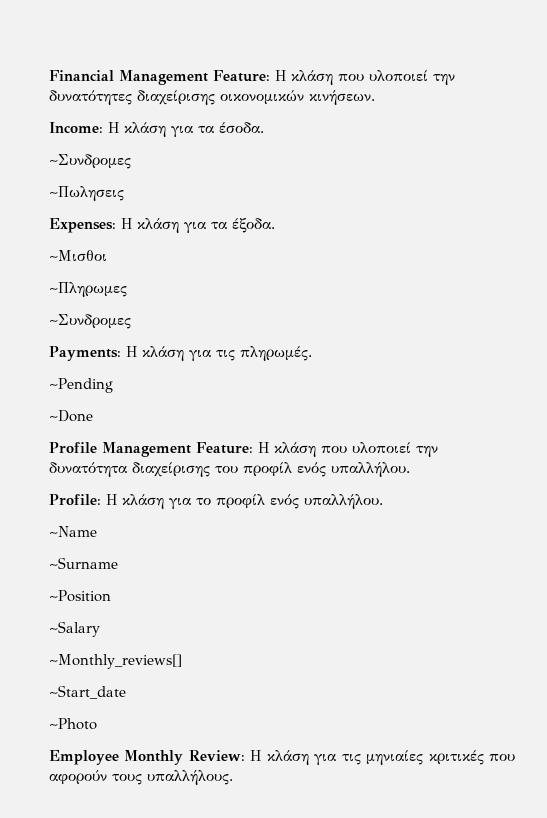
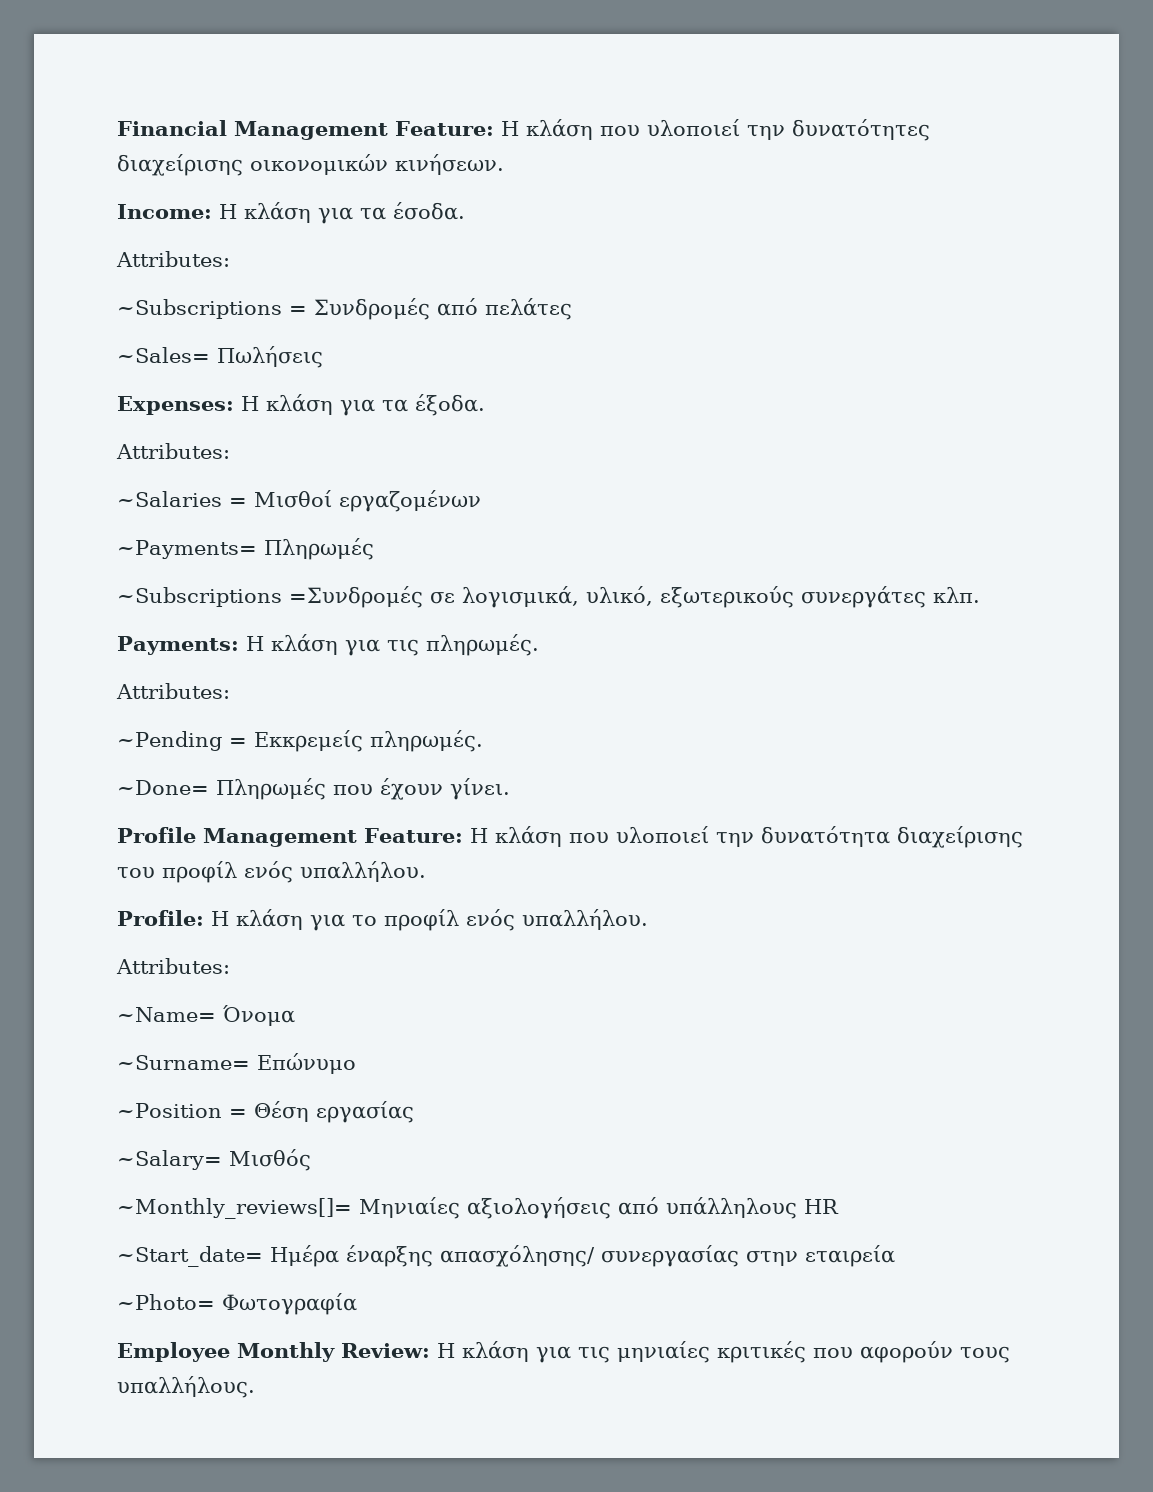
  Income: Η κλάση για τα έσοδα.
- ~Συνδρομες
- ~Πωλησεις
+ Attributes:
+ ~Subscriptions = Συνδρομές από πελάτες
+ ~Sales= Πωλήσεις
  Expenses: Η κλάση για τα έξοδα.
- ~Μισθοι
- ~Πληρωμες
- ~Συνδρομες
+ Attributes:
+ ~Salaries = Μισθοί εργαζομένων
+ ~Payments= Πληρωμές
+ ~Subscriptions =Συνδρομές σε λογισμικά, υλικό, εξωτερικούς συνεργάτες κλπ.
  Payments: Η κλάση για τις πληρωμές.
+ Attributes:
- ~Pending
- ~Done
+ ~Pending = Εκκρεμείς πληρωμές.
+ ~Done= Πληρωμές που έχουν γίνει.
  Profile: Η κλάση για το προφίλ ενός υπαλλήλου.
- ~Name
- ~Surname
- ~Position
- ~Salary
- ~Monthly_reviews[]
- ~Start_date
- ~Photo
+ Attributes:
+ ~Name= Όνομα
+ ~Surname= Επώνυμο
+ ~Position = Θέση εργασίας
+ ~Salary= Μισθός
+ ~Monthly_reviews[]= Μηνιαίες αξιολογήσεις από υπάλληλους HR
+ ~Start_date= Ημέρα έναρξης απασχόλησης/ συνεργασίας στην εταιρεία
+ ~Photo= Φωτογραφία

